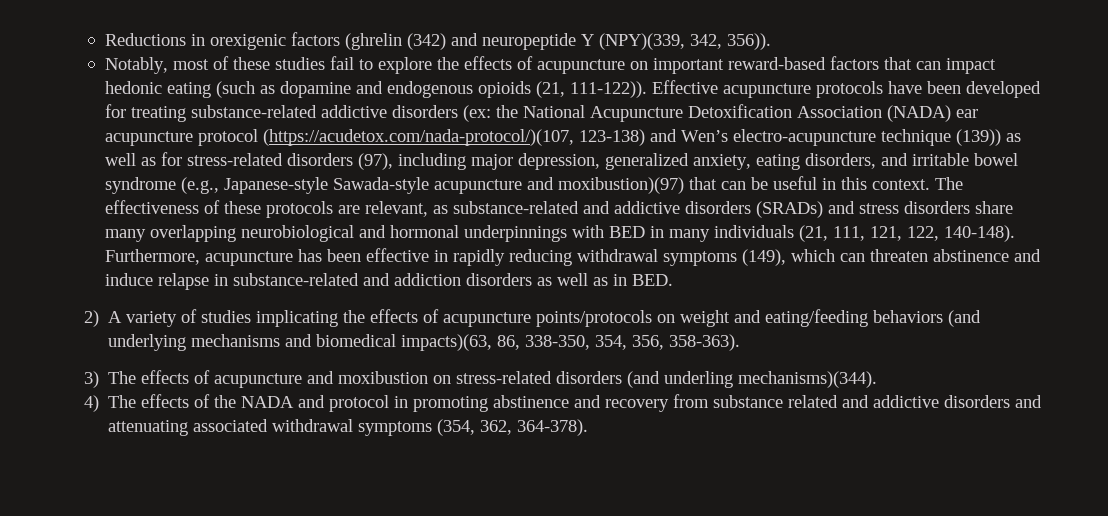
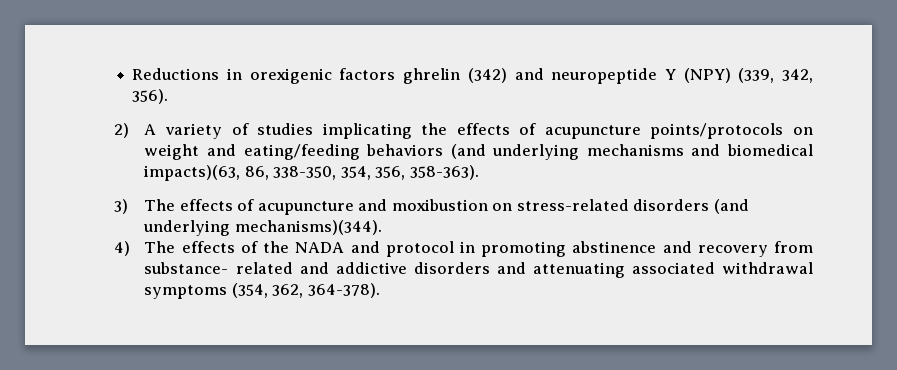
- Reductions in orexigenic factors (ghrelin (342) and neuropeptide Y (NPY)(339, 342, 356)).
- Notably, most of these studies fail to explore the effects of acupuncture on important reward-based factors that can impact hedonic eating (such as dopamine and endogenous opioids (21, 111-122)). Effective acupuncture protocols have been developed for treating substance-related addictive disorders (ex: the National Acupuncture Detoxification Association (NADA) ear acupuncture protocol (https://acudetox.com/nada-protocol/)(107, 123-138) and Wen’s electro-acupuncture technique (139)) as well as for stress-related disorders (97), including major depression, generalized anxiety, eating disorders, and irritable bowel syndrome (e.g., Japanese-style Sawada-style acupuncture and moxibustion)(97) that can be useful in this context. The effectiveness of these protocols are relevant, as substance-related and addictive disorders (SRADs) and stress disorders share many overlapping neurobiological and hormonal underpinnings with BED in many individuals (21, 111, 121, 122, 140-148). Furthermore, acupuncture has been effective in rapidly reducing withdrawal symptoms (149), which can threaten abstinence and induce relapse in substance-related and addiction disorders as well as in BED.
+ Reductions in orexigenic factors ghrelin (342) and neuropeptide Y (NPY) (339, 342, 356).
- 3) The effects of acupuncture and moxibustion on stress-related disorders (and underling mechanisms)(344).
+ 3) The effects of acupuncture and moxibustion on stress-related disorders (and underlying mechanisms)(344).
- 4) The effects of the NADA and protocol in promoting abstinence and recovery from substance related and addictive disorders and attenuating associated withdrawal symptoms (354, 362, 364-378).
+ 4) The effects of the NADA and protocol in promoting abstinence and recovery from substance- related and addictive disorders and attenuating associated withdrawal symptoms (354, 362, 364-378).

